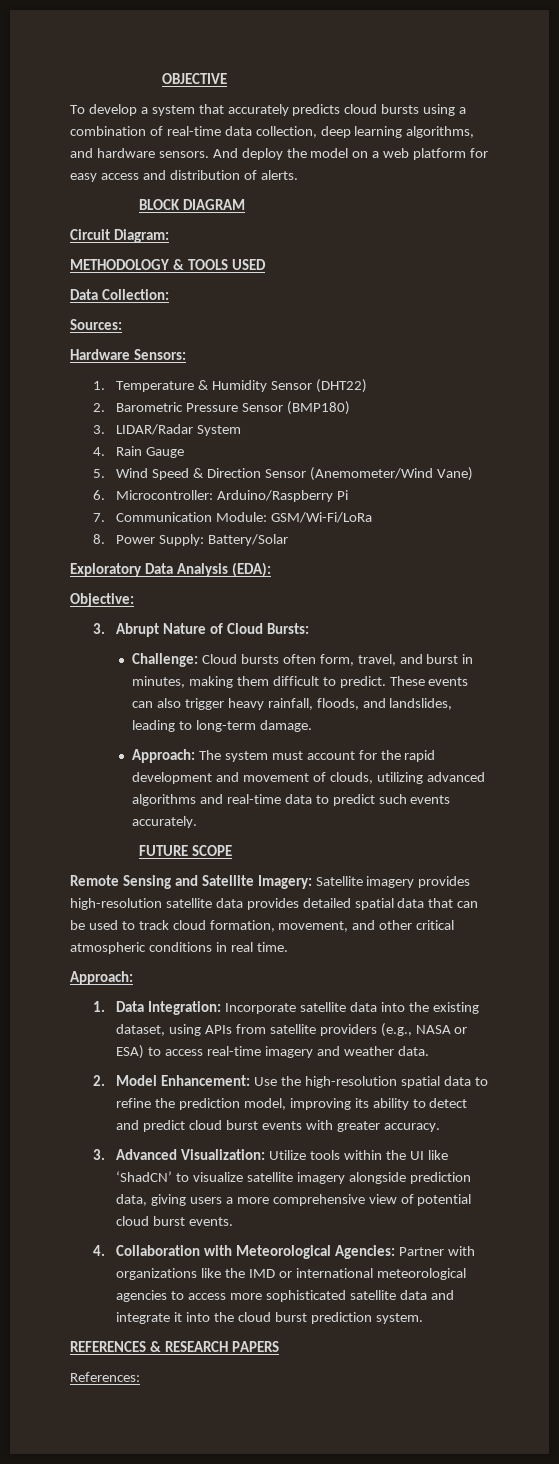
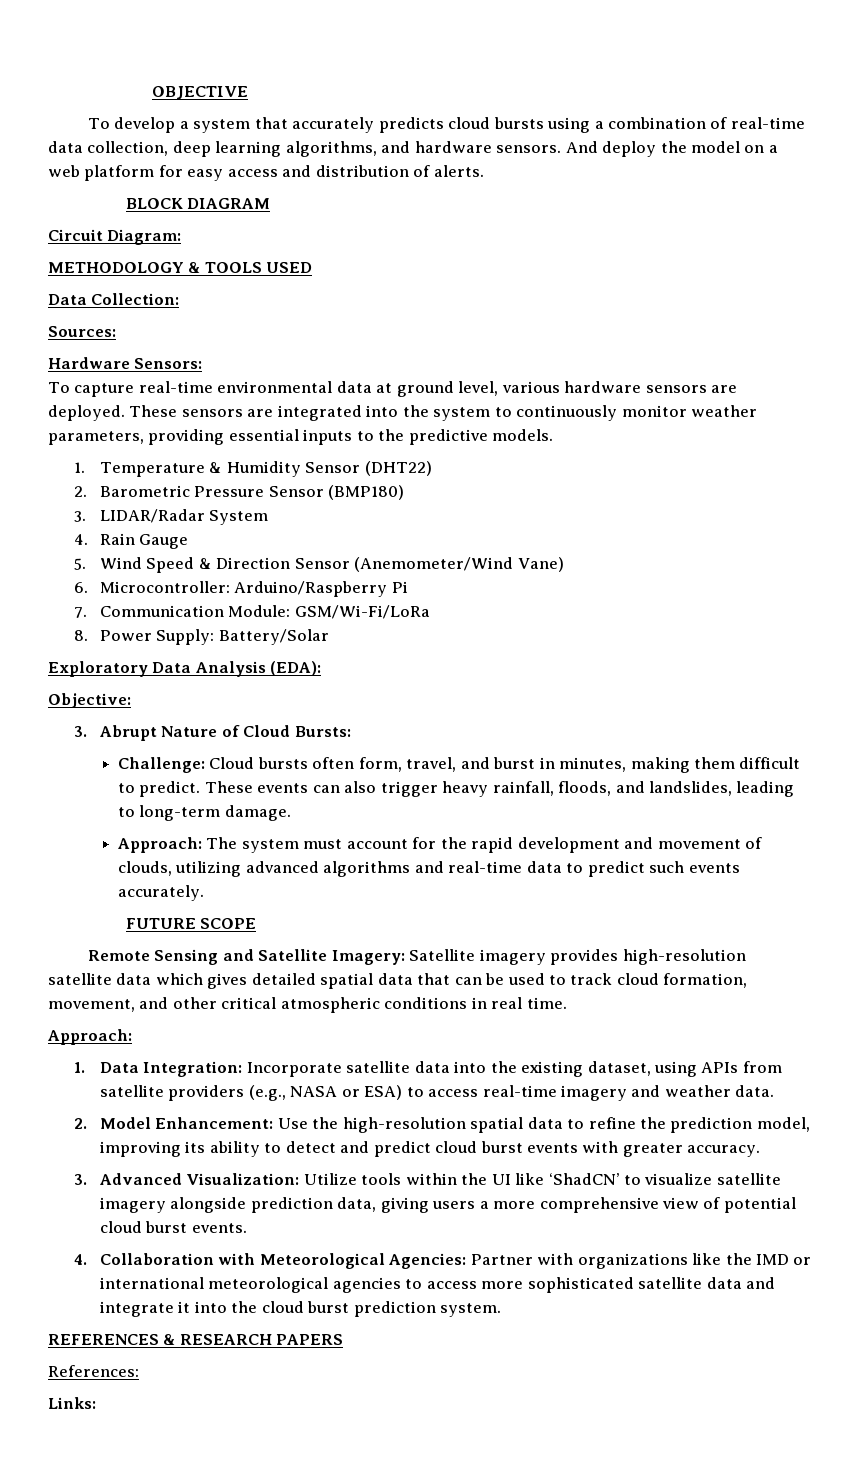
+ To capture real-time environmental data at ground level, various hardware sensors are deployed. These sensors are integrated into the system to continuously monitor weather parameters, providing essential inputs to the predictive models.
- Remote Sensing and Satellite Imagery: Satellite imagery provides high-resolution satellite data provides detailed spatial data that can be used to track cloud formation, movement, and other critical atmospheric conditions in real time.
+ Remote Sensing and Satellite Imagery: Satellite imagery provides high-resolution satellite data which gives detailed spatial data that can be used to track cloud formation, movement, and other critical atmospheric conditions in real time.
+ Links:

